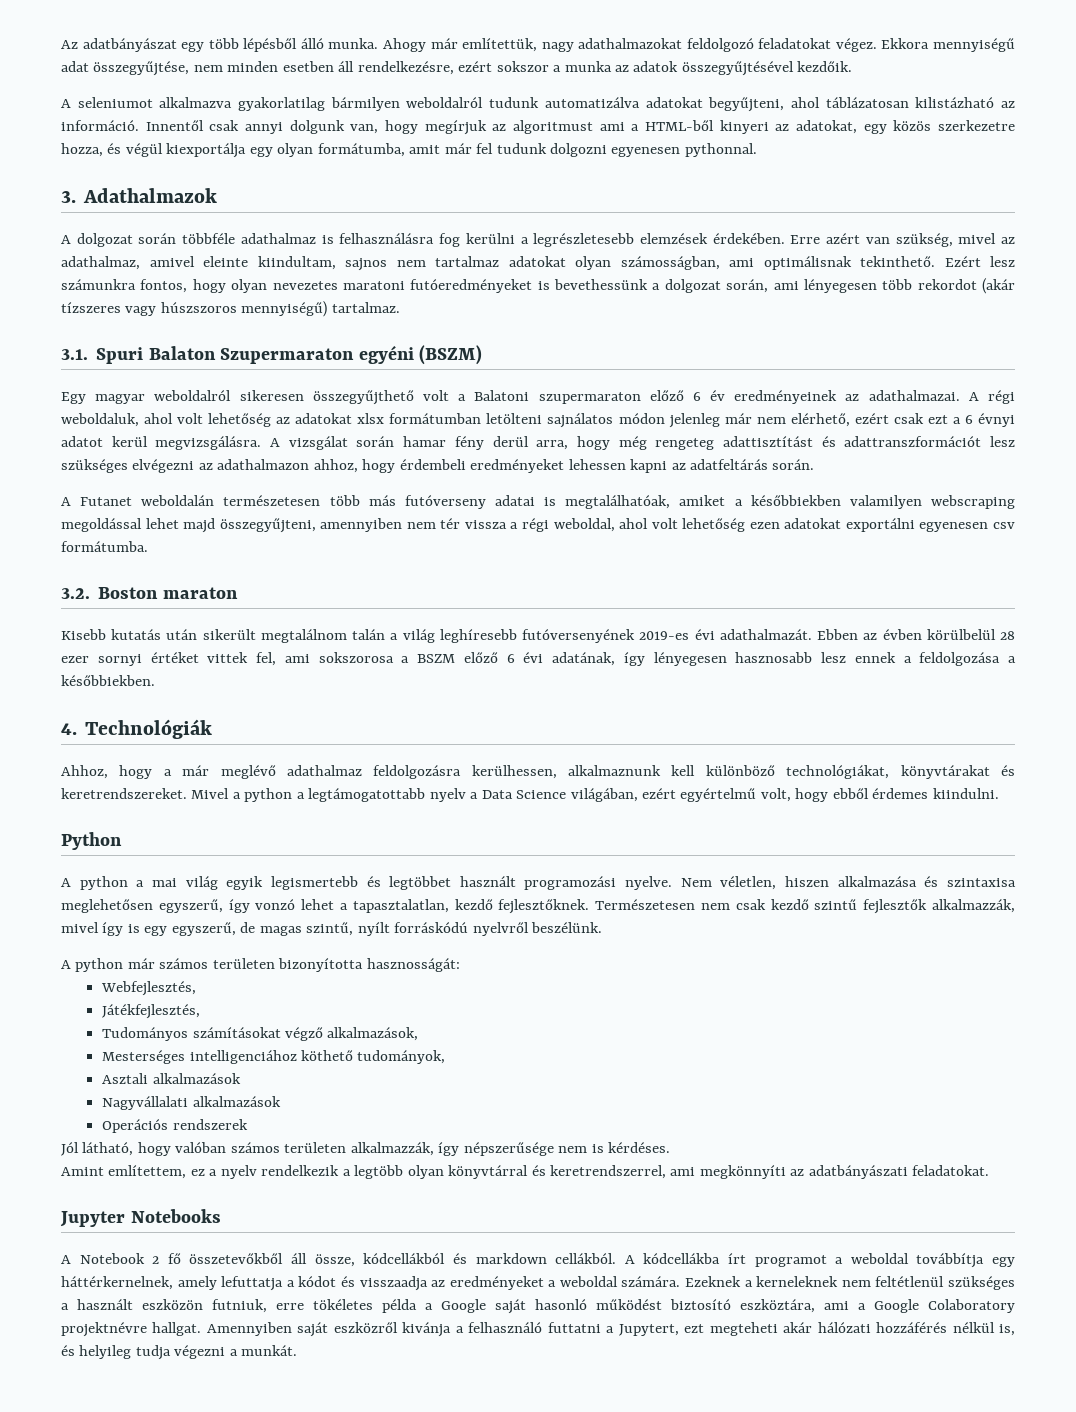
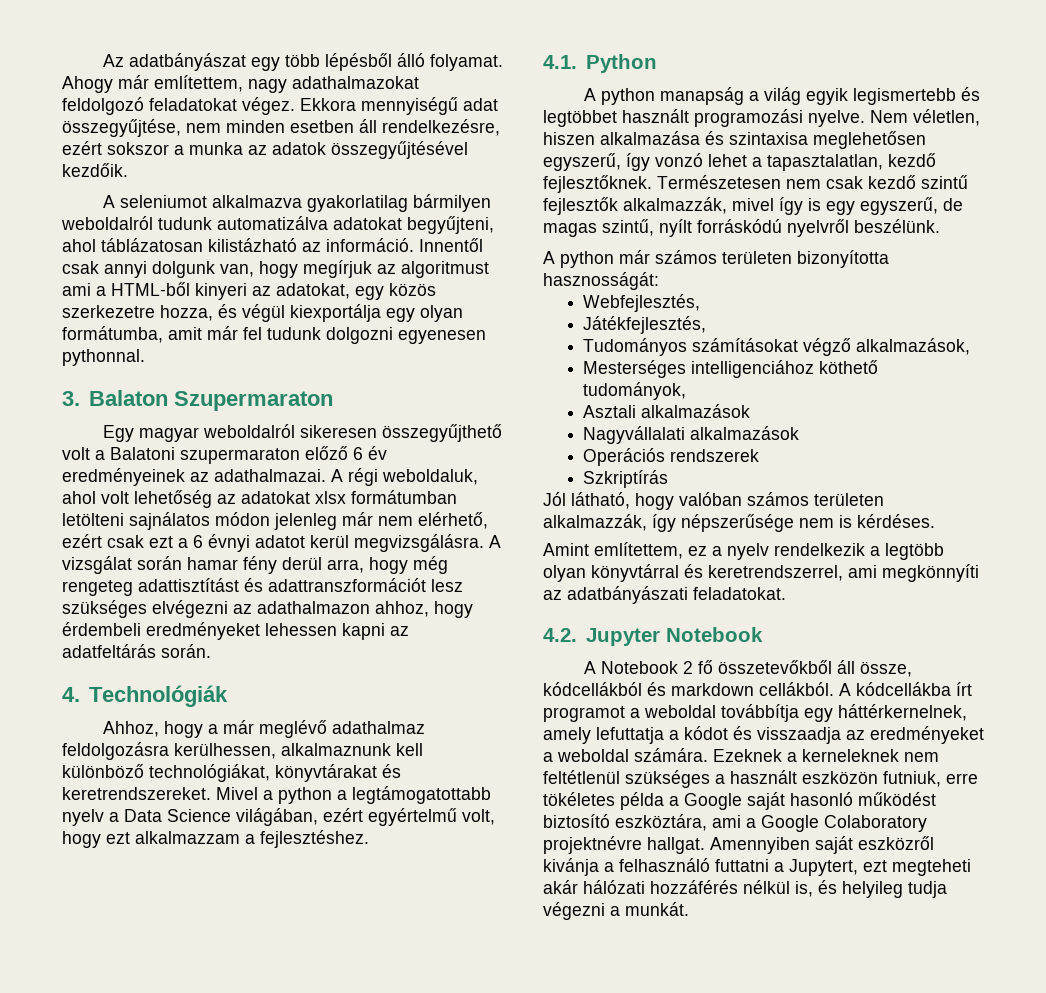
- Az adatbányászat egy több lépésből álló munka.
+ Az adatbányászat egy több lépésből álló folyamat.
- Ahogy már említettük, nagy adathalmazokat feldolgozó feladatokat végez.
+ Ahogy már említettem, nagy adathalmazokat feldolgozó feladatokat végez.
- 3. Adathalmazok
- A dolgozat során többféle adathalmaz is felhasználásra fog kerülni a legrészletesebb elemzések érdekében. Erre azért van szükség, mivel az adathalmaz, amivel eleinte kiindultam, sajnos nem tartalmaz adatokat olyan számosságban, ami optimálisnak tekinthető. Ezért lesz számunkra fontos, hogy olyan nevezetes maratoni futóeredményeket is bevethessünk a dolgozat során, ami lényegesen több rekordot (akár tízszeres vagy húszszoros mennyiségű) tartalmaz.
- 3.1. Spuri Balaton Szupermaraton egyéni (BSZM)
+ 3. Balaton Szupermaraton
- A Futanet weboldalán természetesen több más futóverseny adatai is megtalálhatóak, amiket a későbbiekben valamilyen webscraping megoldással lehet majd összegyűjteni, amennyiben nem tér vissza a régi weboldal, ahol volt lehetőség ezen adatokat exportálni egyenesen csv formátumba.
- 3.2. Boston maraton
- Kisebb kutatás után sikerült megtalálnom talán a világ leghíresebb futóversenyének 2019-es évi adathalmazát. Ebben az évben körülbelül 28 ezer sornyi értéket vittek fel, ami sokszorosa a BSZM előző 6 évi adatának, így lényegesen hasznosabb lesz ennek a feldolgozása a későbbiekben.
- Mivel a python a legtámogatottabb nyelv a Data Science világában, ezért egyértelmű volt, hogy ebből érdemes kiindulni.
- Python
+ Mivel a python a legtámogatottabb nyelv a Data Science világában, ezért egyértelmű volt, hogy ezt alkalmazzam a fejlesztéshez.
+ 4.1. Python
- A python a mai világ egyik legismertebb és legtöbbet használt programozási nyelve.
+ A python manapság a világ egyik legismertebb és legtöbbet használt programozási nyelve.
+ Szkriptírás
- Jupyter Notebooks
+ 4.2. Jupyter Notebook

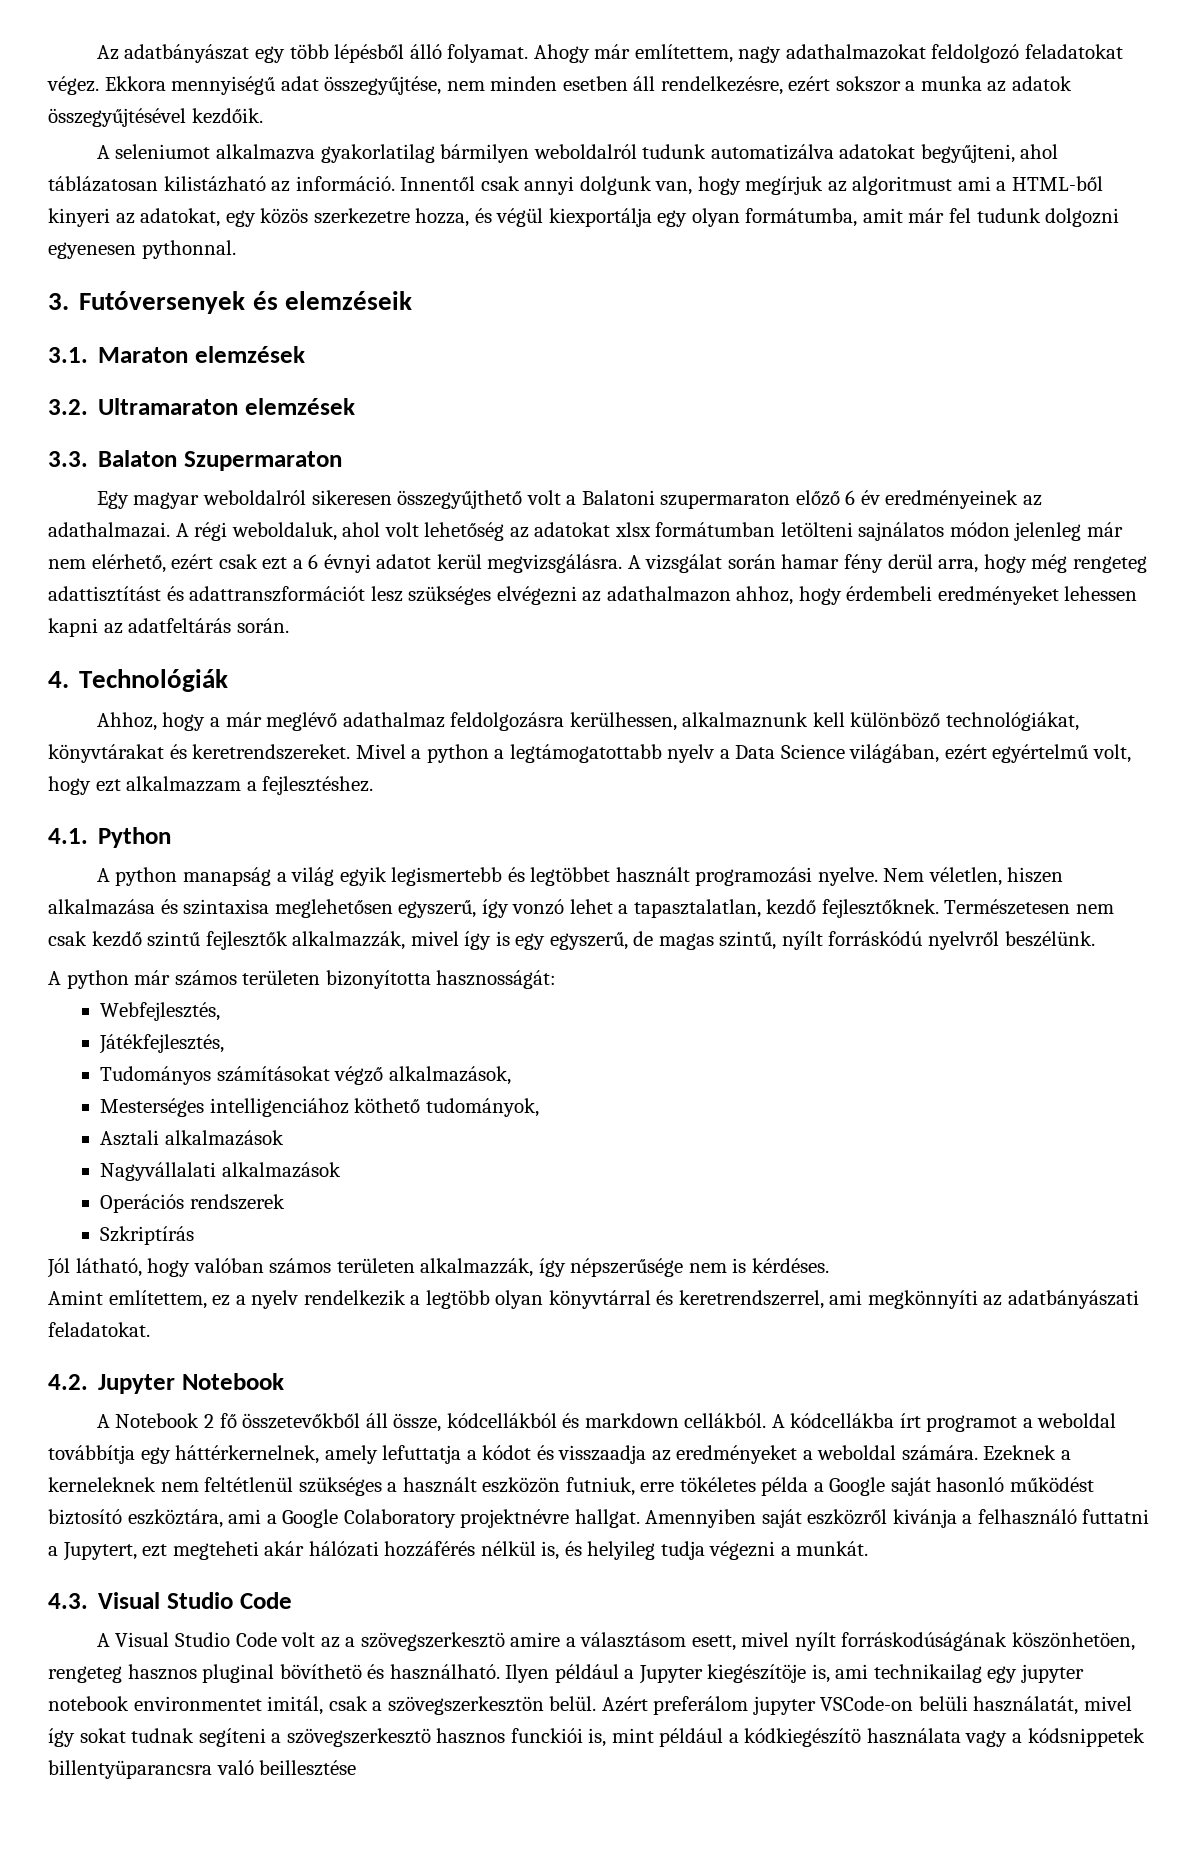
- 3. Balaton Szupermaraton
+ 3. Futóversenyek és elemzéseik
+ 3.1. Maraton elemzések
+ 3.2. Ultramaraton elemzések
+ 3.3. Balaton Szupermaraton
+ 4.3. Visual Studio Code
+ A Visual Studio Code volt az a szövegszerkesztö amire a választásom esett, mivel nyílt forráskodúságának köszönhetöen, rengeteg hasznos pluginal bövíthetö és használható. Ilyen például a Jupyter kiegészítöje is, ami technikailag egy jupyter notebook environmentet imitál, csak a szövegszerkesztön belül. Azért preferálom jupyter VSCode-on belüli használatát, mivel így sokat tudnak segíteni a szövegszerkesztö hasznos funckiói is, mint például a kódkiegészítö használata vagy a kódsnippetek billentyüparancsra való beillesztése

